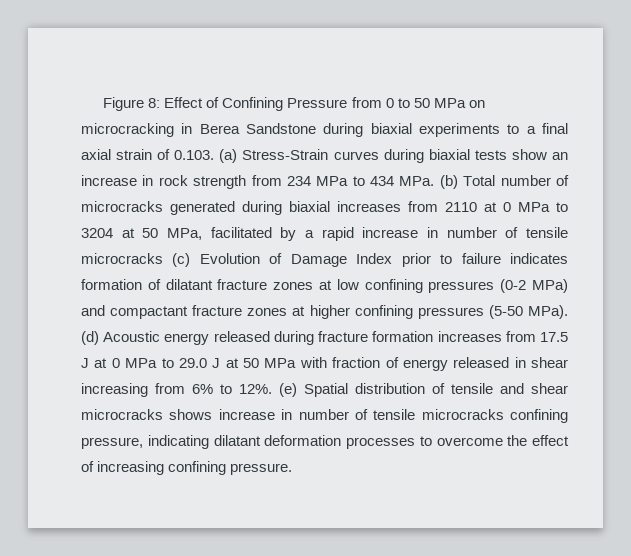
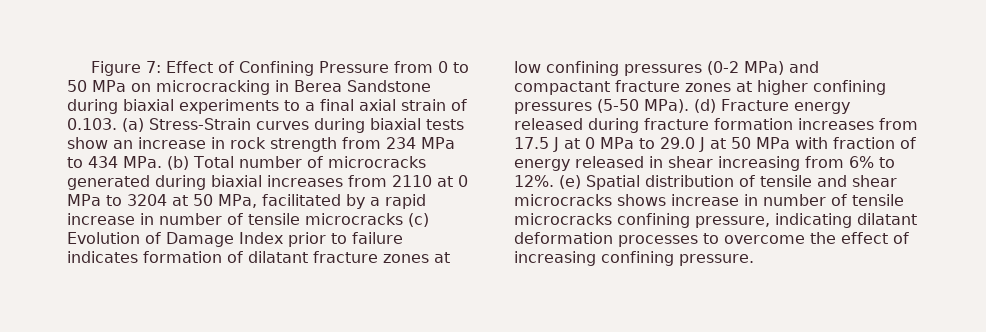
- Figure 8:
+ Figure 7:
- (d) Acoustic energy released during fracture formation increases from 17.5 J at 0 MPa to 29.0 J at 50 MPa with fraction of energy released in shear increasing from 6% to 12%.
+ (d) Fracture energy released during fracture formation increases from 17.5 J at 0 MPa to 29.0 J at 50 MPa with fraction of energy released in shear increasing from 6% to 12%.

